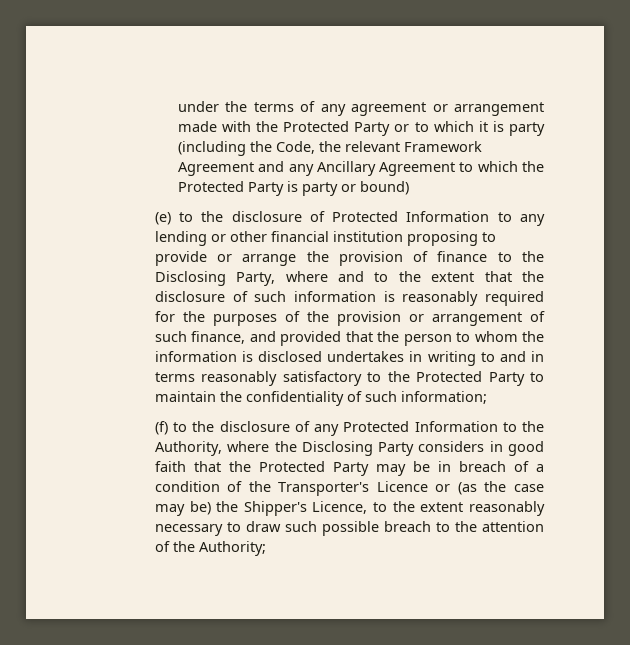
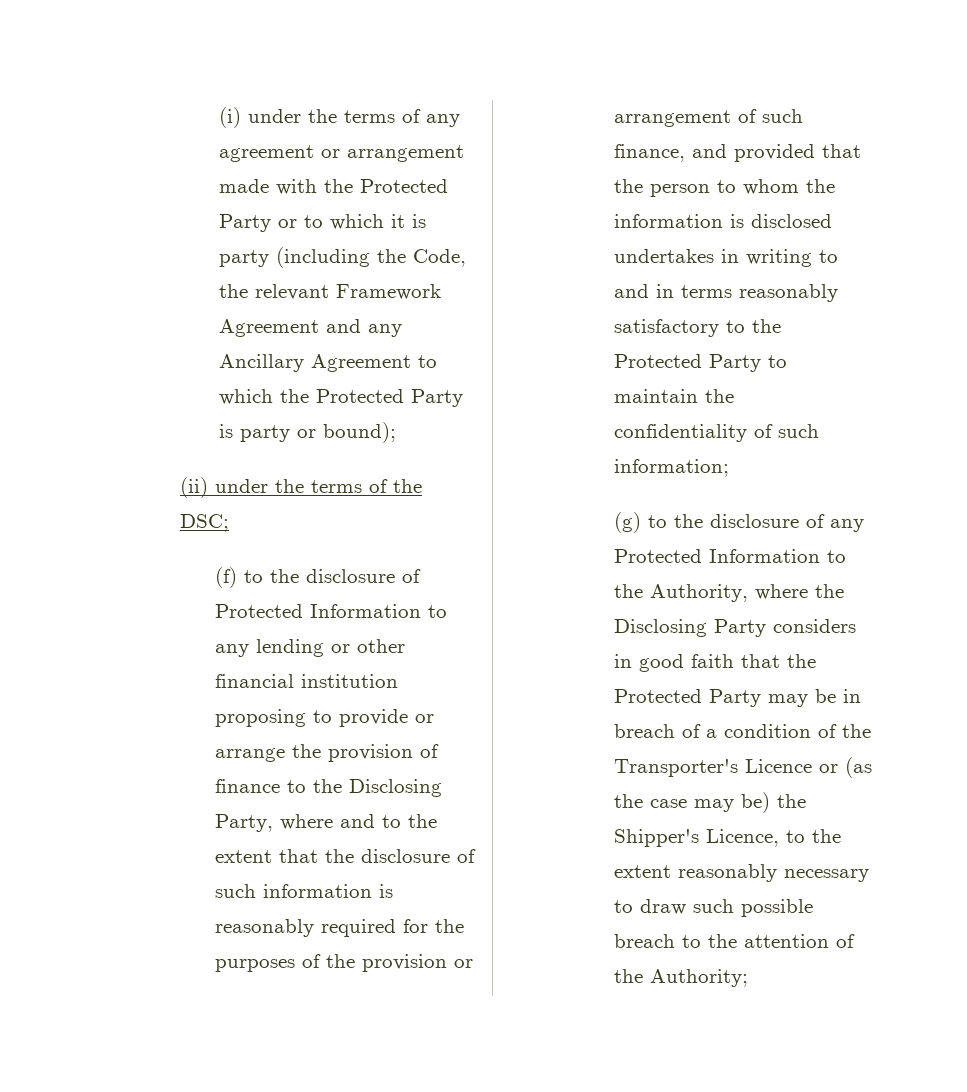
- under the terms of any agreement or arrangement made with the Protected Party or to which it is party (including the Code, the relevant Framework Agreement and any Ancillary Agreement to which the Protected Party is party or bound)
- (e) to the disclosure of Protected Information to any lending or other financial institution proposing to provide or arrange the provision of finance to the Disclosing Party, where and to the extent that the disclosure of such information is reasonably required for the purposes of the provision or arrangement of such finance, and provided that the person to whom the information is disclosed undertakes in writing to and in terms reasonably satisfactory to the Protected Party to maintain the confidentiality of such information;
+ (i) under the terms of any agreement or arrangement made with the Protected Party or to which it is party (including the Code, the relevant Framework Agreement and any Ancillary Agreement to which the Protected Party is party or bound);
+ (ii) under the terms of the DSC;
+ (f) to the disclosure of Protected Information to any lending or other financial institution proposing to provide or arrange the provision of finance to the Disclosing Party, where and to the extent that the disclosure of such information is reasonably required for the purposes of the provision or arrangement of such finance, and provided that the person to whom the information is disclosed undertakes in writing to and in terms reasonably satisfactory to the Protected Party to maintain the confidentiality of such information;
- (f) to the disclosure of any Protected Information to the Authority, where the Disclosing Party considers in good faith that the Protected Party may be in breach of a condition of the Transporter's Licence or (as the case may be) the Shipper's Licence, to the extent reasonably necessary to draw such possible breach to the attention of the Authority;
+ (g) to the disclosure of any Protected Information to the Authority, where the Disclosing Party considers in good faith that the Protected Party may be in breach of a condition of the Transporter's Licence or (as the case may be) the Shipper's Licence, to the extent reasonably necessary to draw such possible breach to the attention of the Authority;

